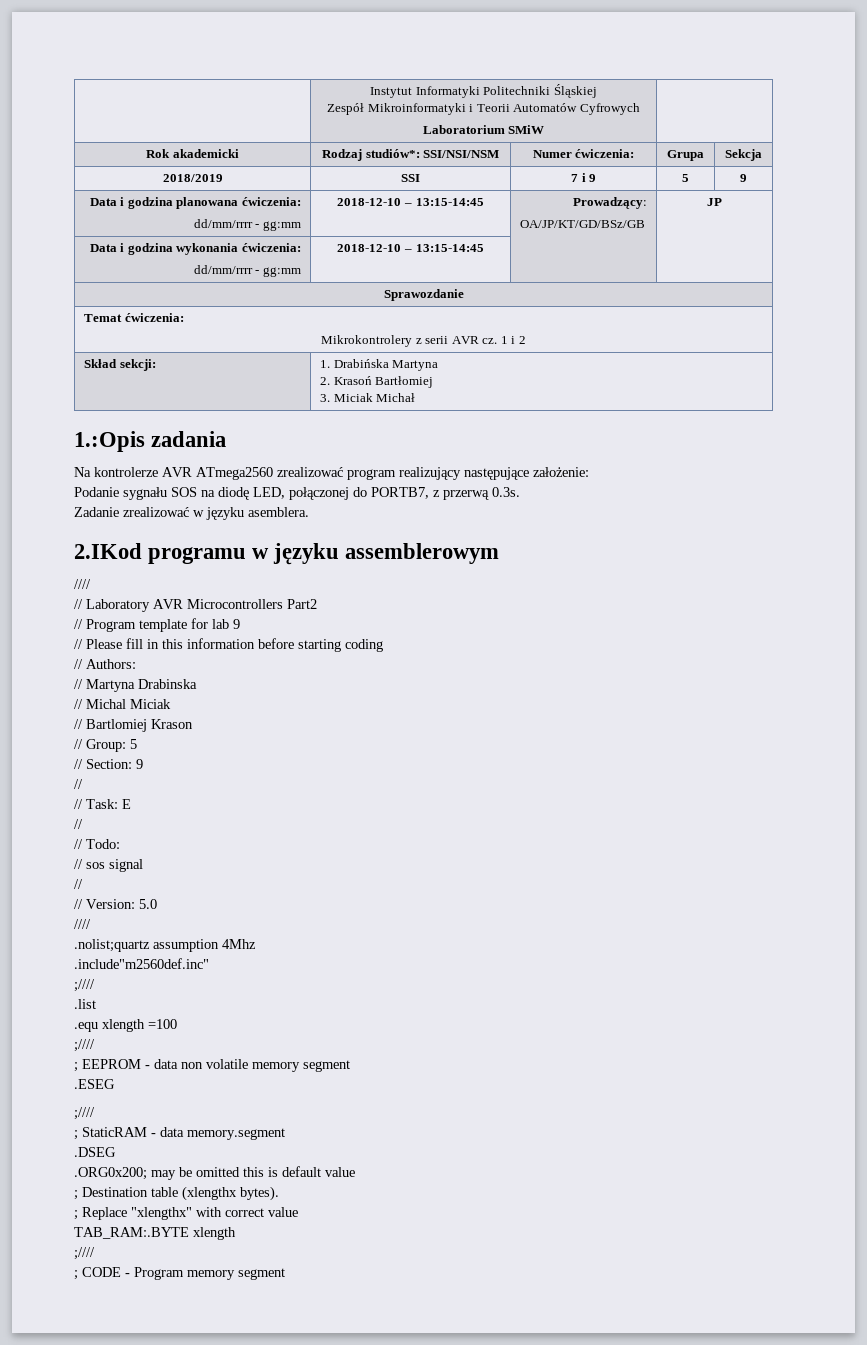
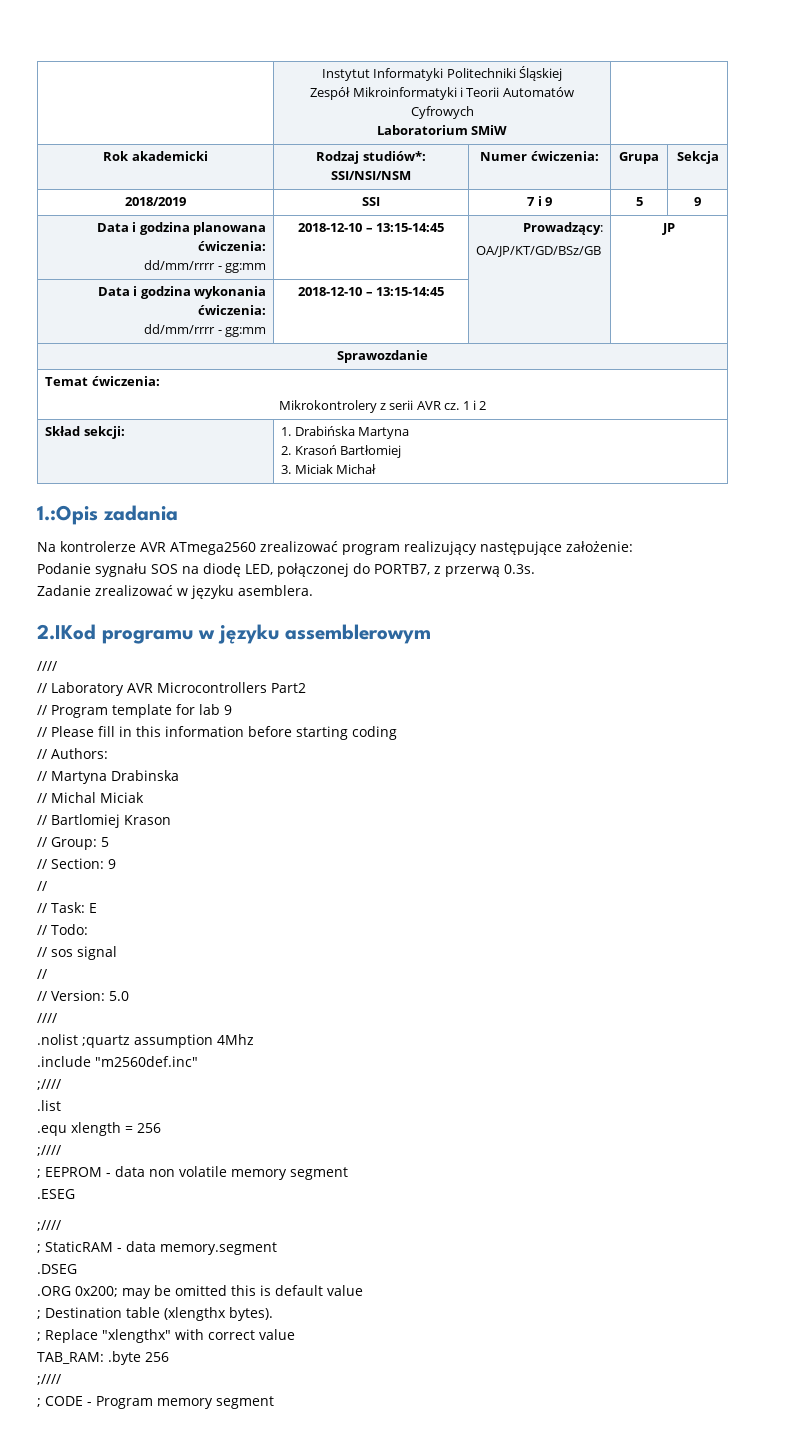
  // Task: E
- //
- .nolist;quartz assumption 4Mhz
+ .nolist ;quartz assumption 4Mhz
- .include"m2560def.inc"
+ .include "m2560def.inc"
- .equ xlength =100
+ .equ xlength = 256
- .ORG0x200; may be omitted this is default value
+ .ORG 0x200; may be omitted this is default value
- TAB_RAM:.BYTE xlength
+ TAB_RAM: .byte 256

